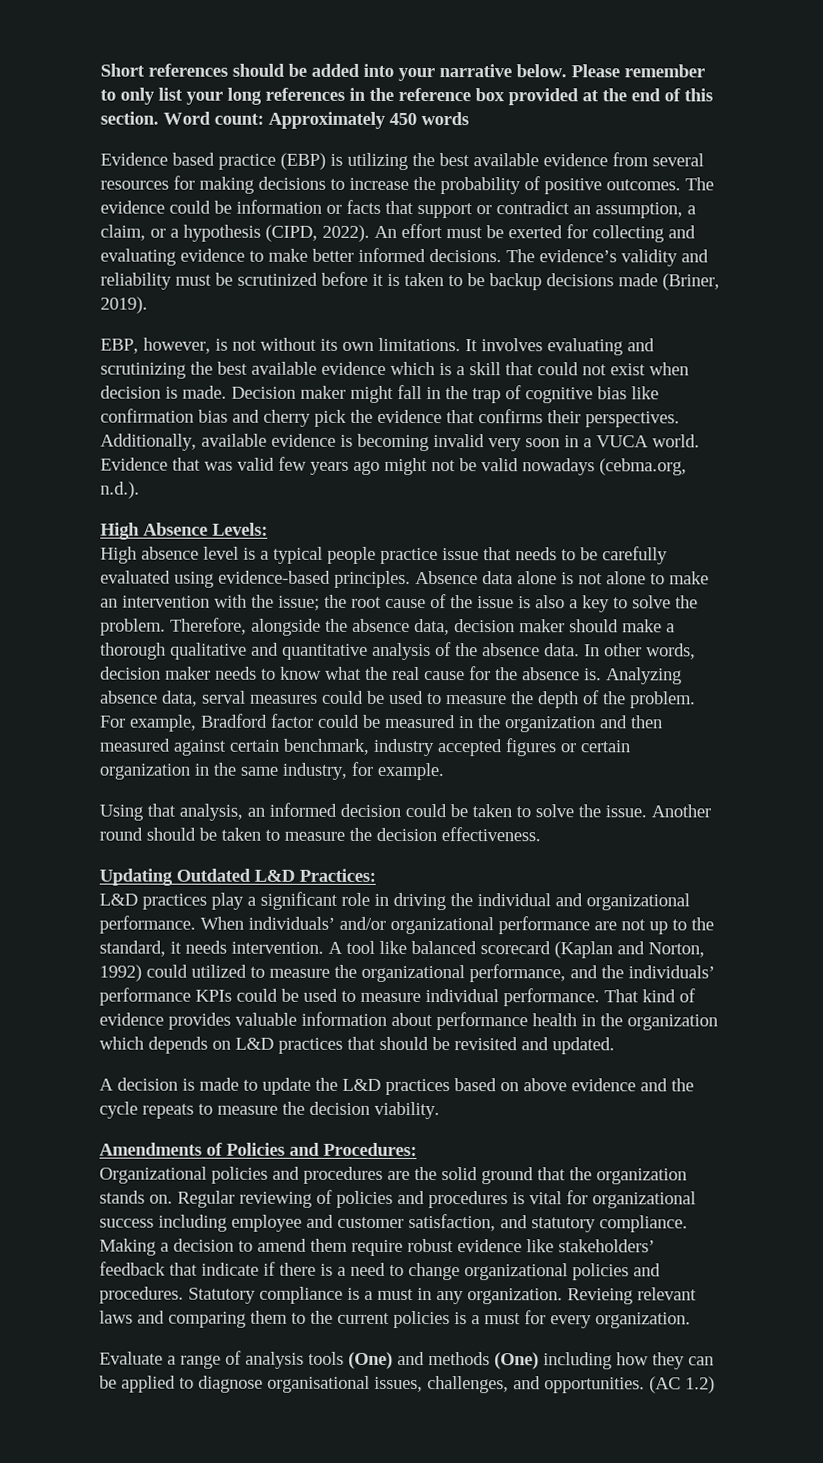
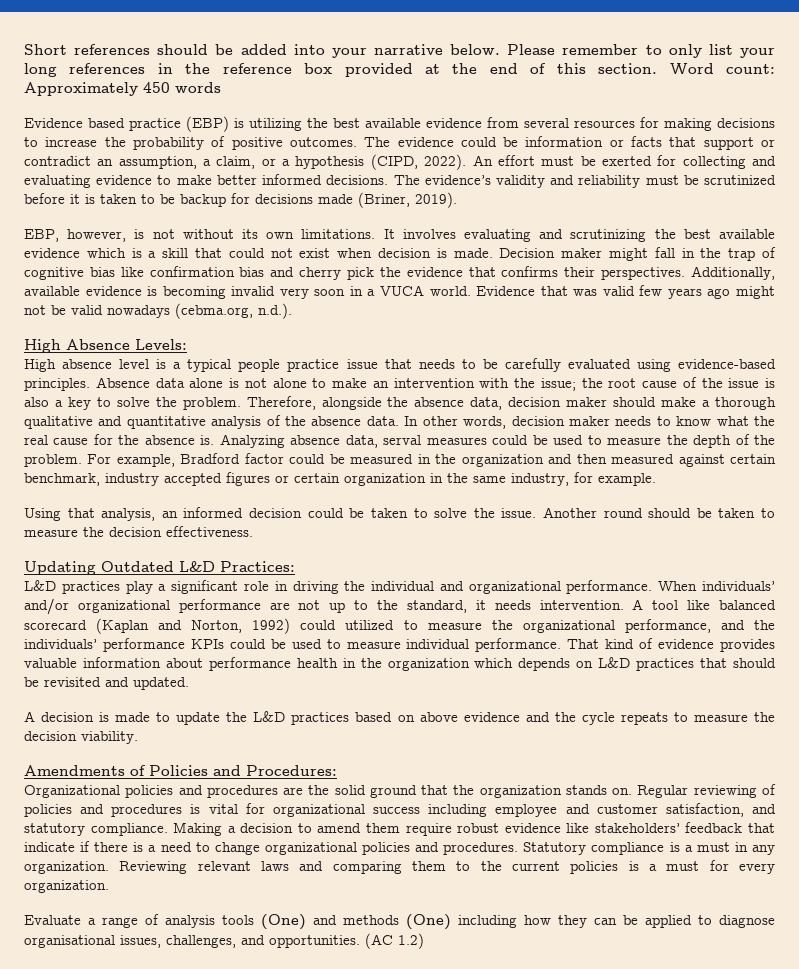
- The evidence’s validity and reliability must be scrutinized before it is taken to be backup decisions made (Briner, 2019).
+ The evidence’s validity and reliability must be scrutinized before it is taken to be backup for decisions made (Briner, 2019).
- Revieing relevant laws and comparing them to the current policies is a must for every organization.
+ Reviewing relevant laws and comparing them to the current policies is a must for every organization.

